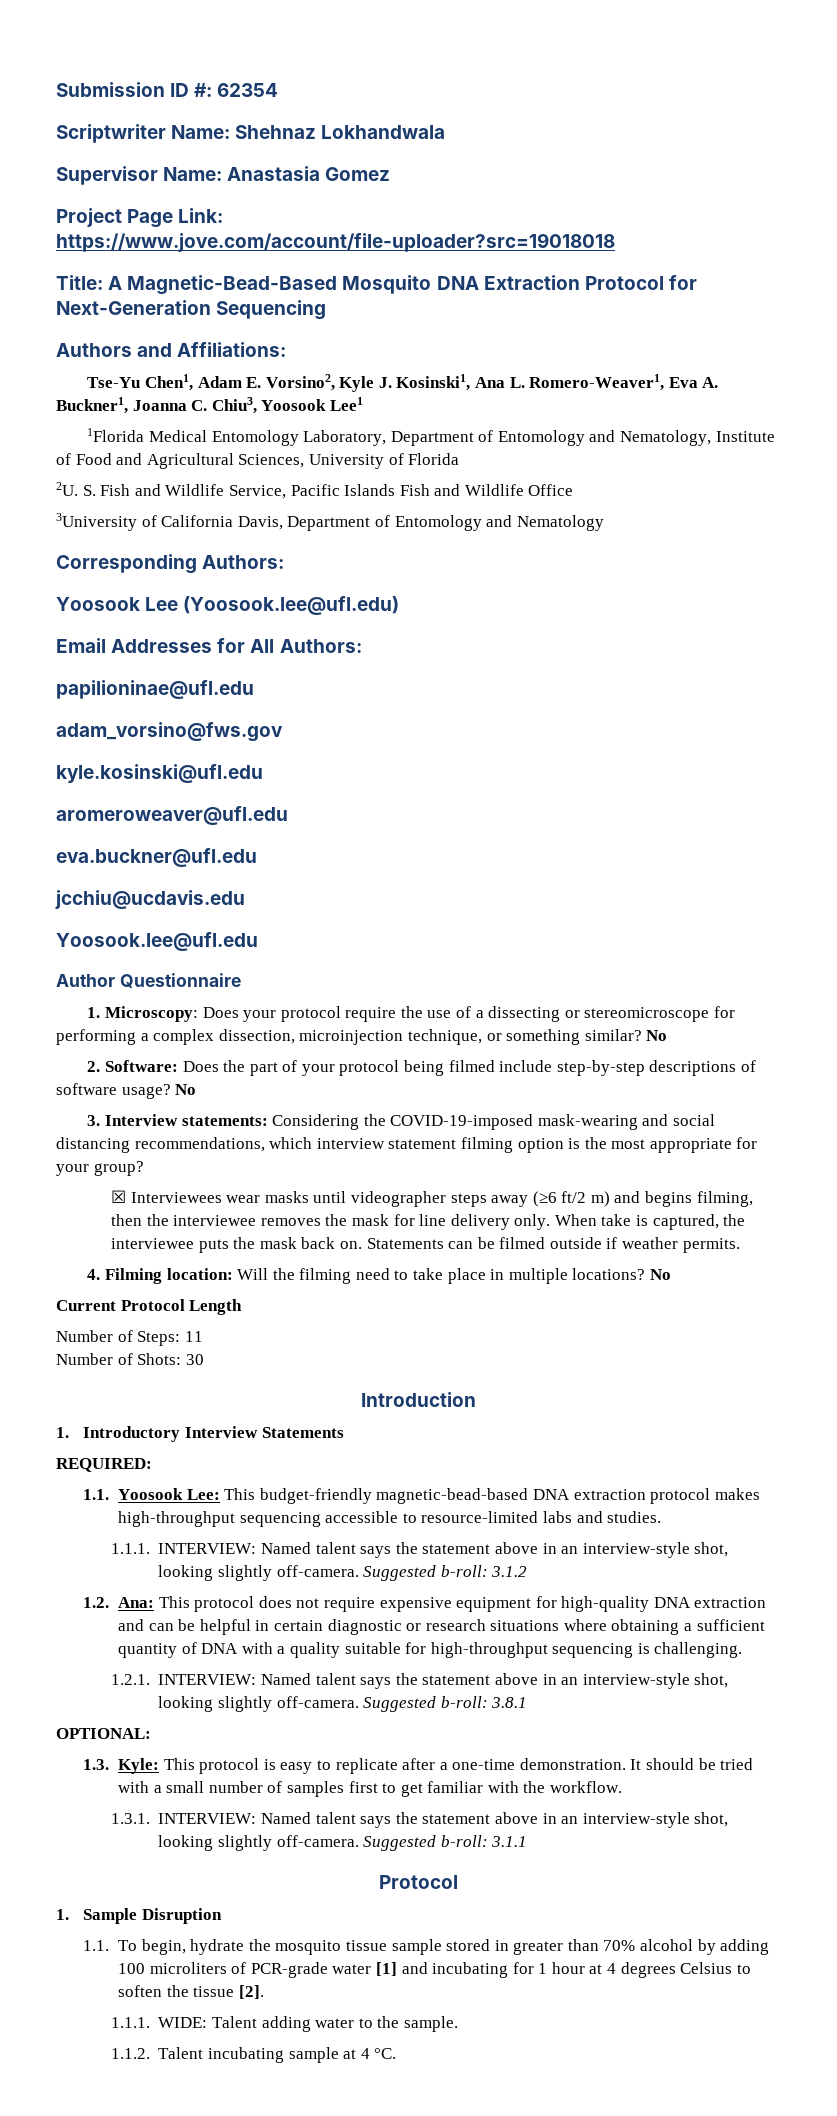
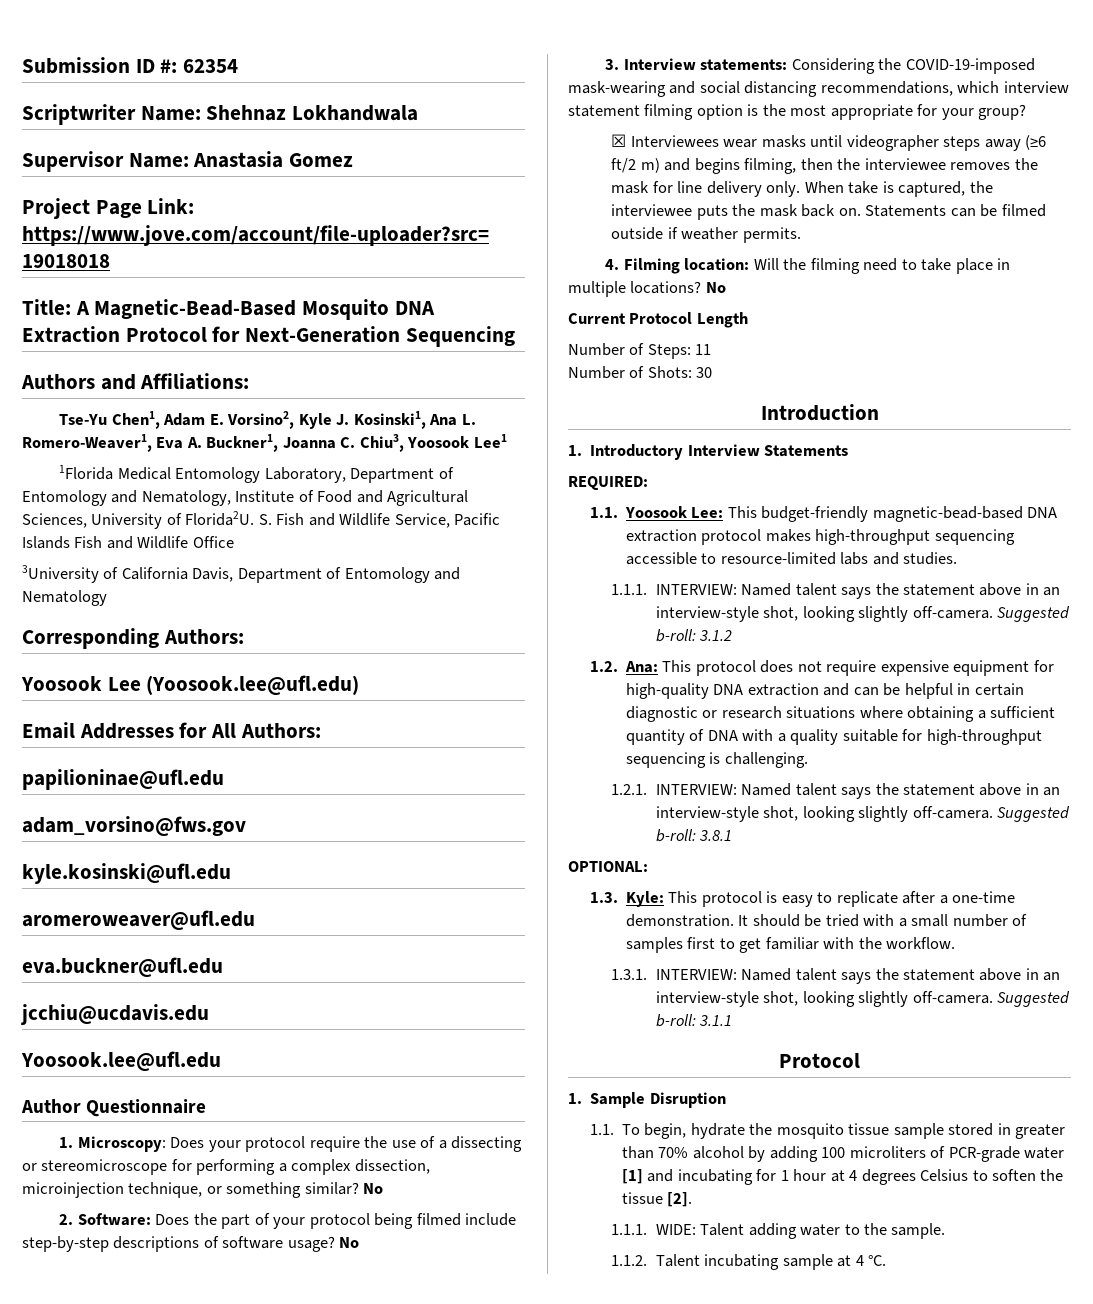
- 1Florida Medical Entomology Laboratory, Department of Entomology and Nematology, Institute of Food and Agricultural Sciences, University of Florida
- 2U.
+ 1Florida Medical Entomology Laboratory, Department of Entomology and Nematology, Institute of Food and Agricultural Sciences, University of Florida2U.

